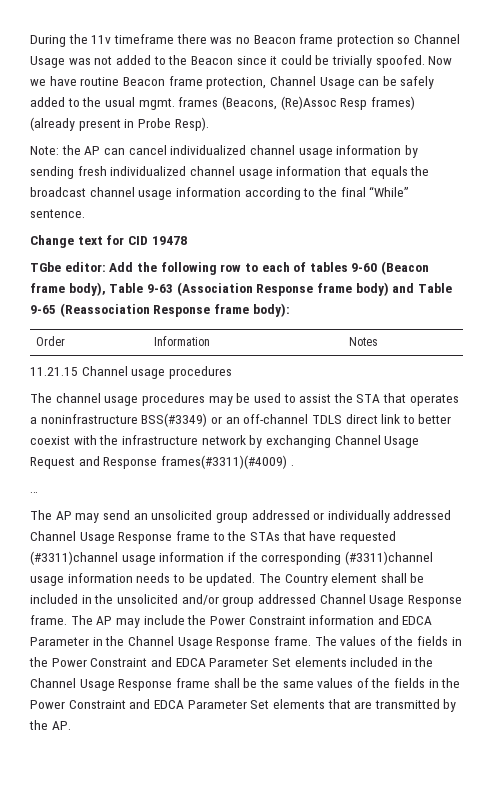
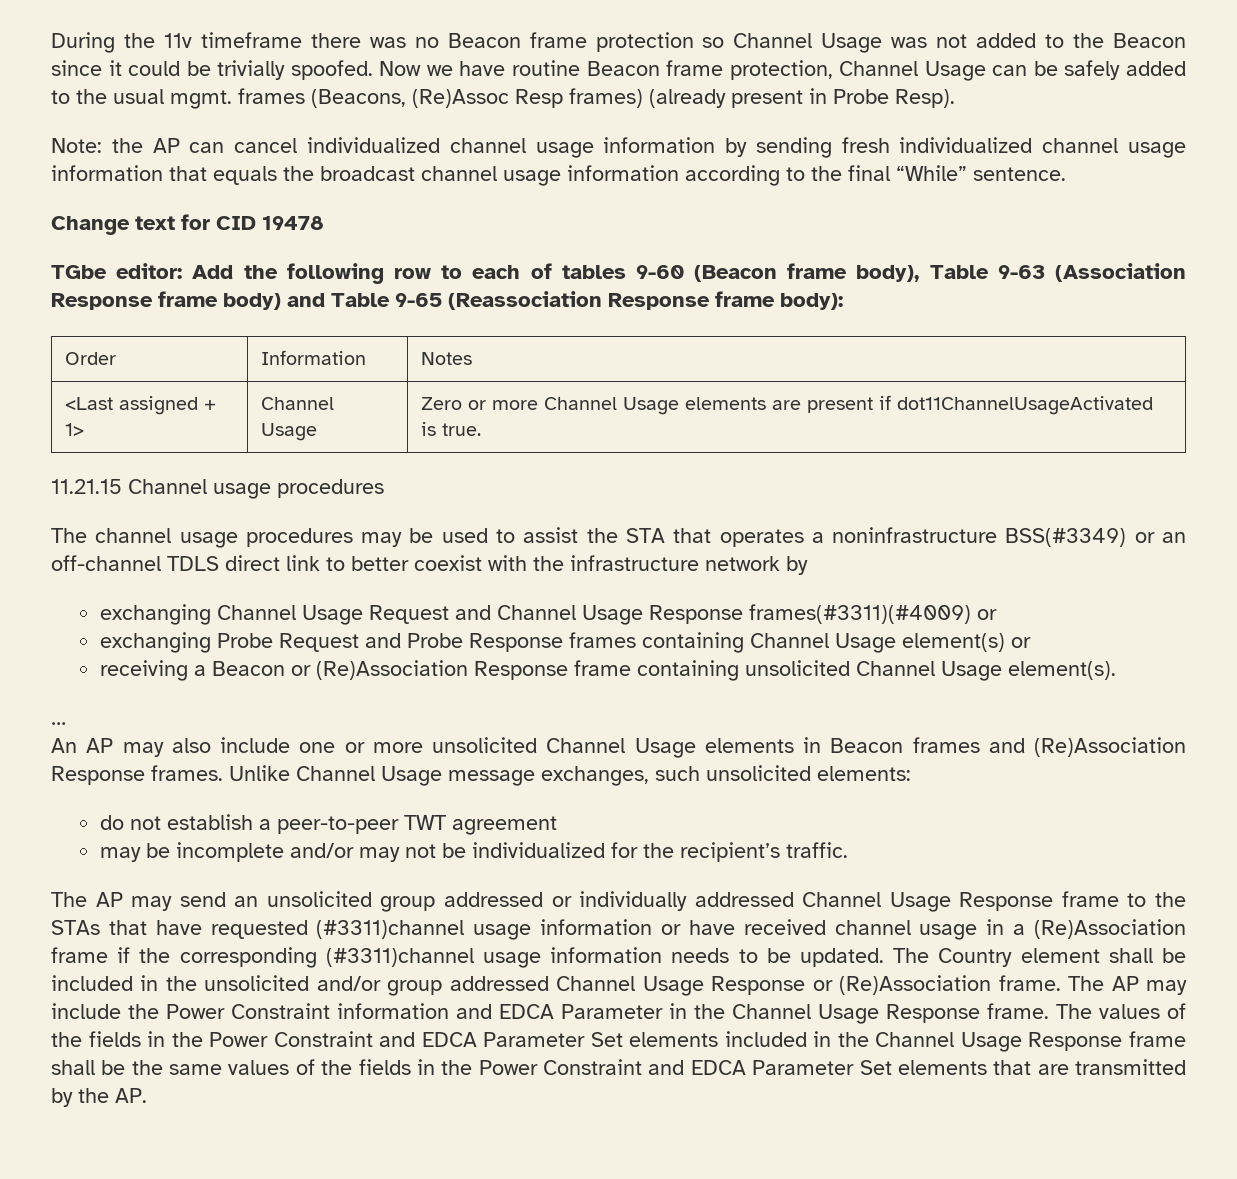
+ <Last assigned + 1> | Channel Usage | Zero or more Channel Usage elements are present if dot11ChannelUsageActivated is true.
- The channel usage procedures may be used to assist the STA that operates a noninfrastructure BSS(#3349) or an off-channel TDLS direct link to better coexist with the infrastructure network by exchanging Channel Usage Request and Response frames(#3311)(#4009) .
+ The channel usage procedures may be used to assist the STA that operates a noninfrastructure BSS(#3349) or an off-channel TDLS direct link to better coexist with the infrastructure network by
+ exchanging Channel Usage Request and Channel Usage Response frames(#3311)(#4009) or
+ exchanging Probe Request and Probe Response frames containing Channel Usage element(s) or
+ receiving a Beacon or (Re)Association Response frame containing unsolicited Channel Usage element(s).
  …
+ An AP may also include one or more unsolicited Channel Usage elements in Beacon frames and (Re)Association Response frames. Unlike Channel Usage message exchanges, such unsolicited elements:
+ do not establish a peer-to-peer TWT agreement
+ may be incomplete and/or may not be individualized for the recipient’s traffic.
- The AP may send an unsolicited group addressed or individually addressed Channel Usage Response frame to the STAs that have requested (#3311)channel usage information if the corresponding (#3311)channel usage information needs to be updated.
+ The AP may send an unsolicited group addressed or individually addressed Channel Usage Response frame to the STAs that have requested (#3311)channel usage information or have received channel usage in a (Re)Association frame if the corresponding (#3311)channel usage information needs to be updated.
- The Country element shall be included in the unsolicited and/or group addressed Channel Usage Response frame.
+ The Country element shall be included in the unsolicited and/or group addressed Channel Usage Response or (Re)Association frame.

